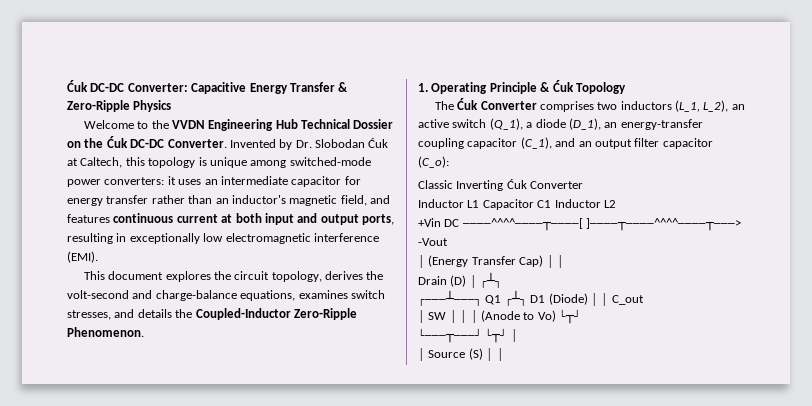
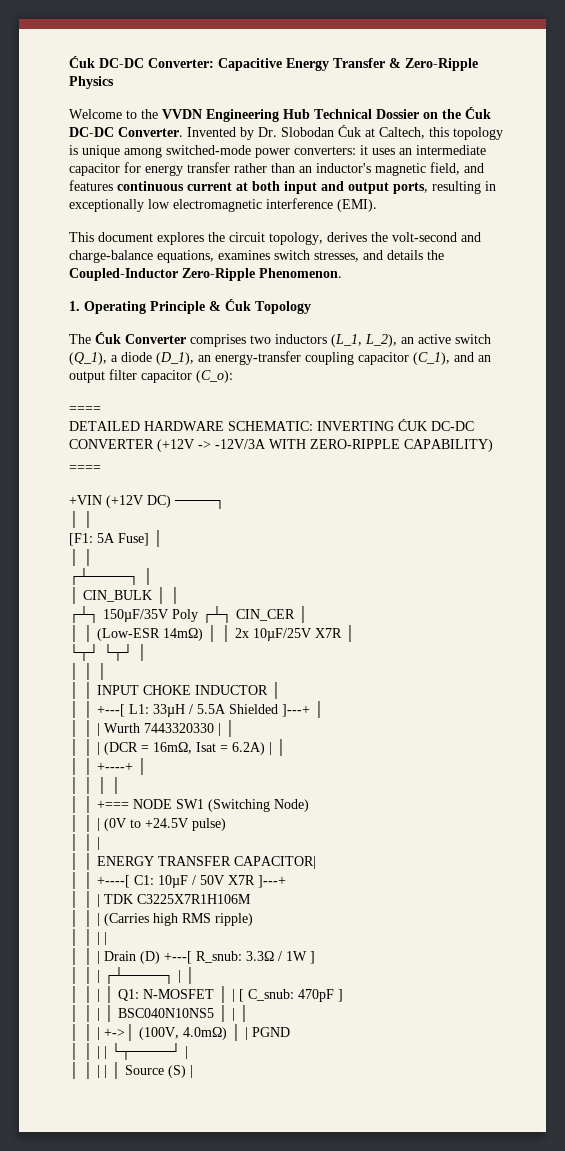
  The Ćuk Converter comprises two inductors (L_1, L_2), an active switch (Q_1), a diode (D_1), an energy-transfer coupling capacitor (C_1), and an output filter capacitor (C_o):
- Classic Inverting Ćuk Converter
- Inductor L1 Capacitor C1 Inductor L2
- +Vin DC ────^^^^────┬────[ ]────┬────^^^^────┬───> -Vout
- │ (Energy Transfer Cap) │ │
- Drain (D) │ ┌┴┐
- ┌───┴───┐ Q1 ┌┴┐ D1 (Diode) │ │ C_out
- │ SW │ │ │ (Anode to Vo) └┬┘
- └───┬───┘ └┬┘ │
- │ Source (S) │ │
+ ====
+ DETAILED HARDWARE SCHEMATIC: INVERTING ĆUK DC-DC CONVERTER (+12V -> -12V/3A WITH ZERO-RIPPLE CAPABILITY)
+ ====
+ +VIN (+12V DC) ────┐
+ │ │
+ [F1: 5A Fuse] │
+ │ │
+ ┌┴────┐ │
+ │ CIN_BULK │ │
+ ┌┴┐ 150µF/35V Poly ┌┴┐ CIN_CER │
+ │ │ (Low-ESR 14mΩ) │ │ 2x 10µF/25V X7R │
+ └┬┘ └┬┘ │
+ │ │ │
+ │ │ INPUT CHOKE INDUCTOR │
+ │ │ +---[ L1: 33µH / 5.5A Shielded ]---+ │
+ │ │ | Wurth 7443320330 | │
+ │ │ | (DCR = 16mΩ, Isat = 6.2A) | │
+ │ │ +----+ │
+ │ │ │ │
+ │ │ +=== NODE SW1 (Switching Node)
+ │ │ | (0V to +24.5V pulse)
+ │ │ |
+ │ │ ENERGY TRANSFER CAPACITOR|
+ │ │ +----[ C1: 10µF / 50V X7R ]---+
+ │ │ | TDK C3225X7R1H106M
+ │ │ | (Carries high RMS ripple)
+ │ │ | |
+ │ │ | Drain (D) +---[ R_snub: 3.3Ω / 1W ]
+ │ │ | ┌┴────┐ | │
+ │ │ | │ Q1: N-MOSFET │ | [ C_snub: 470pF ]
+ │ │ | │ BSC040N10NS5 │ | │
+ │ │ | +->│ (100V, 4.0mΩ) │ | PGND
+ │ │ | | └┬────┘ |
+ │ │ | | │ Source (S) |

